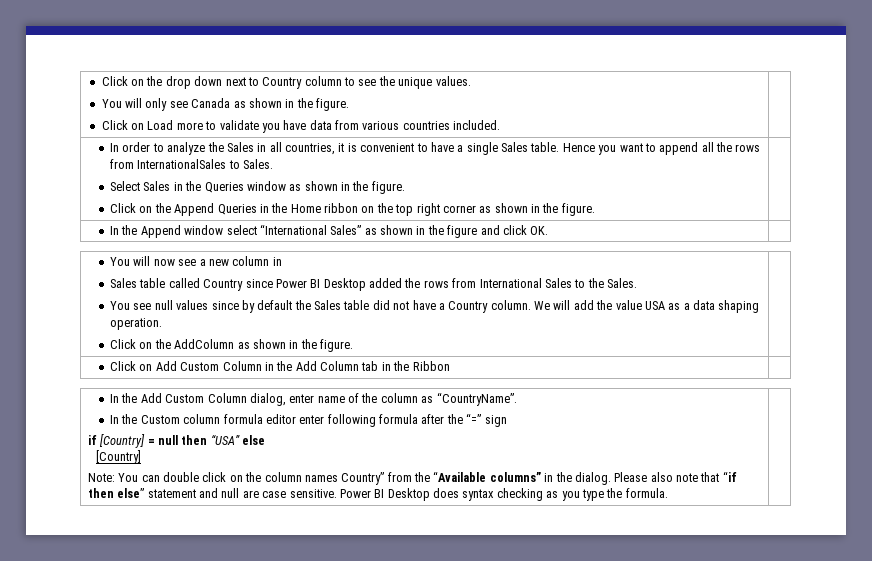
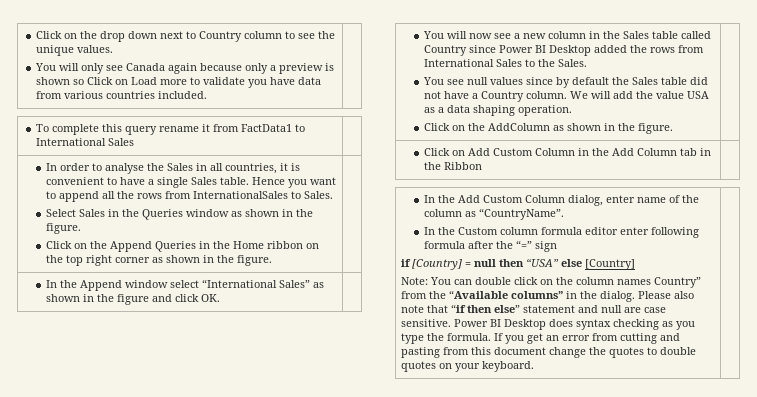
  Click on the drop down next to Country column to see the unique values.
- You will only see Canada as shown in the figure.
- Click on Load more to validate you have data from various countries included. |
+ You will only see Canada again because only a preview is shown so Click on Load more to validate you have data from various countries included. |
+ To complete this query rename it from FactData1 to International Sales |
- In order to analyze the Sales in all countries, it is convenient to have a single Sales table.
+ In order to analyse the Sales in all countries, it is convenient to have a single Sales table.
- You will now see a new column in
- Sales table called Country since Power BI Desktop added the rows from International Sales to the Sales.
+ You will now see a new column in the Sales table called Country since Power BI Desktop added the rows from International Sales to the Sales.
- if [Country] = null then “USA” else
- [Country]
+ if [Country] = null then “USA” else [Country]
+ If you get an error from cutting and pasting from this document change the quotes to double quotes on your keyboard.

